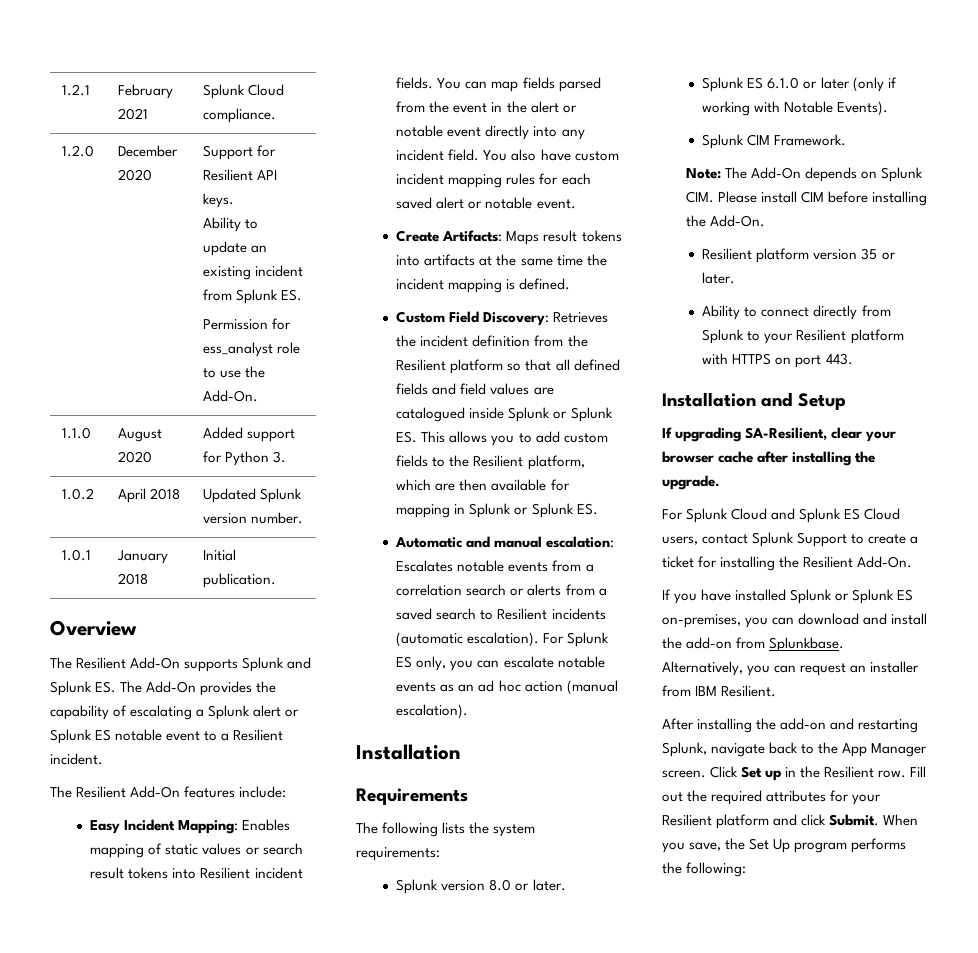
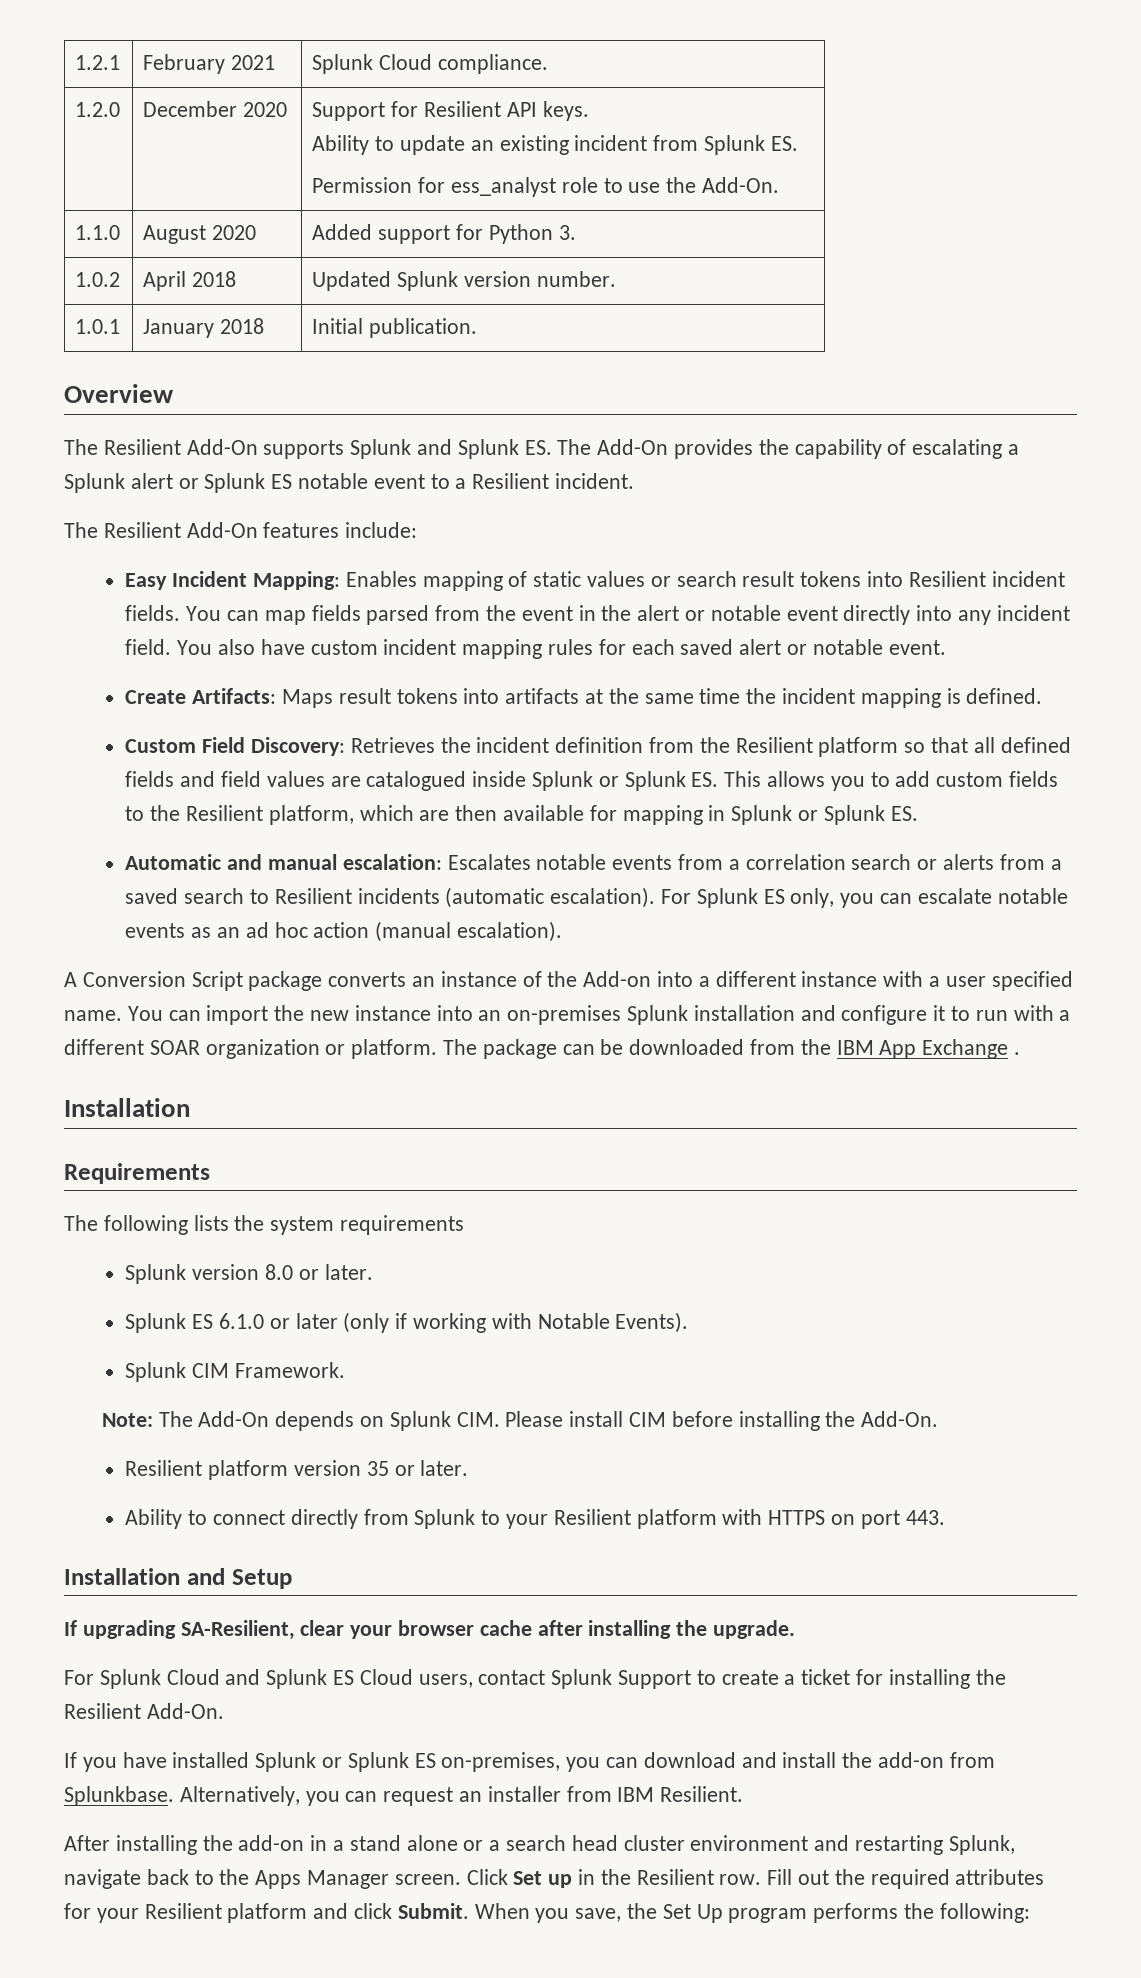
+ A Conversion Script package converts an instance of the Add-on into a different instance with a user specified name. You can import the new instance into an on-premises Splunk installation and configure it to run with a different SOAR organization or platform. The package can be downloaded from the IBM App Exchange .
- The following lists the system requirements:
+ The following lists the system requirements
- After installing the add-on and restarting Splunk, navigate back to the App Manager screen.
+ After installing the add-on in a stand alone or a search head cluster environment and restarting Splunk, navigate back to the Apps Manager screen.

